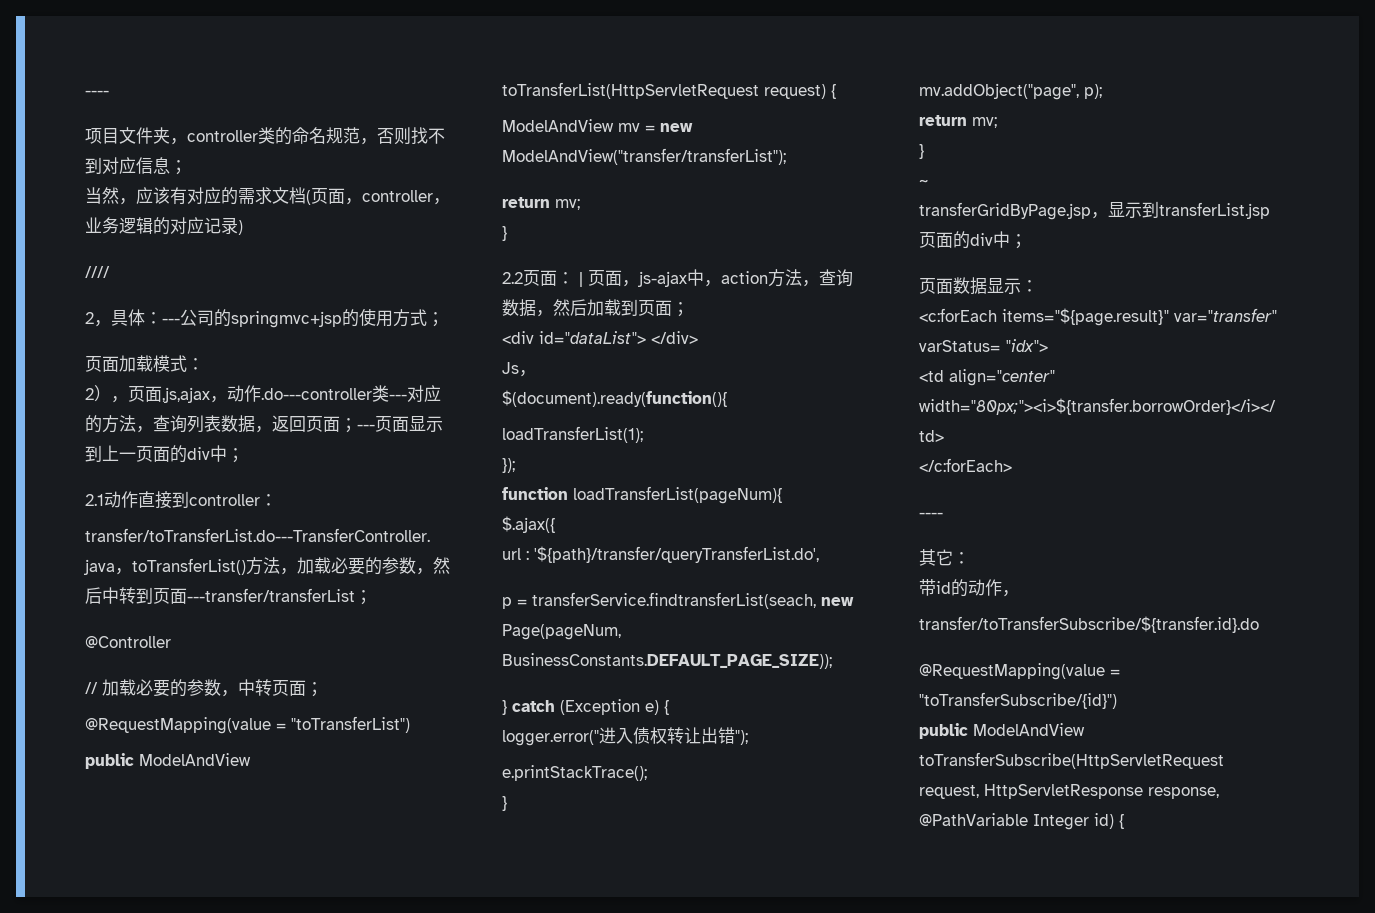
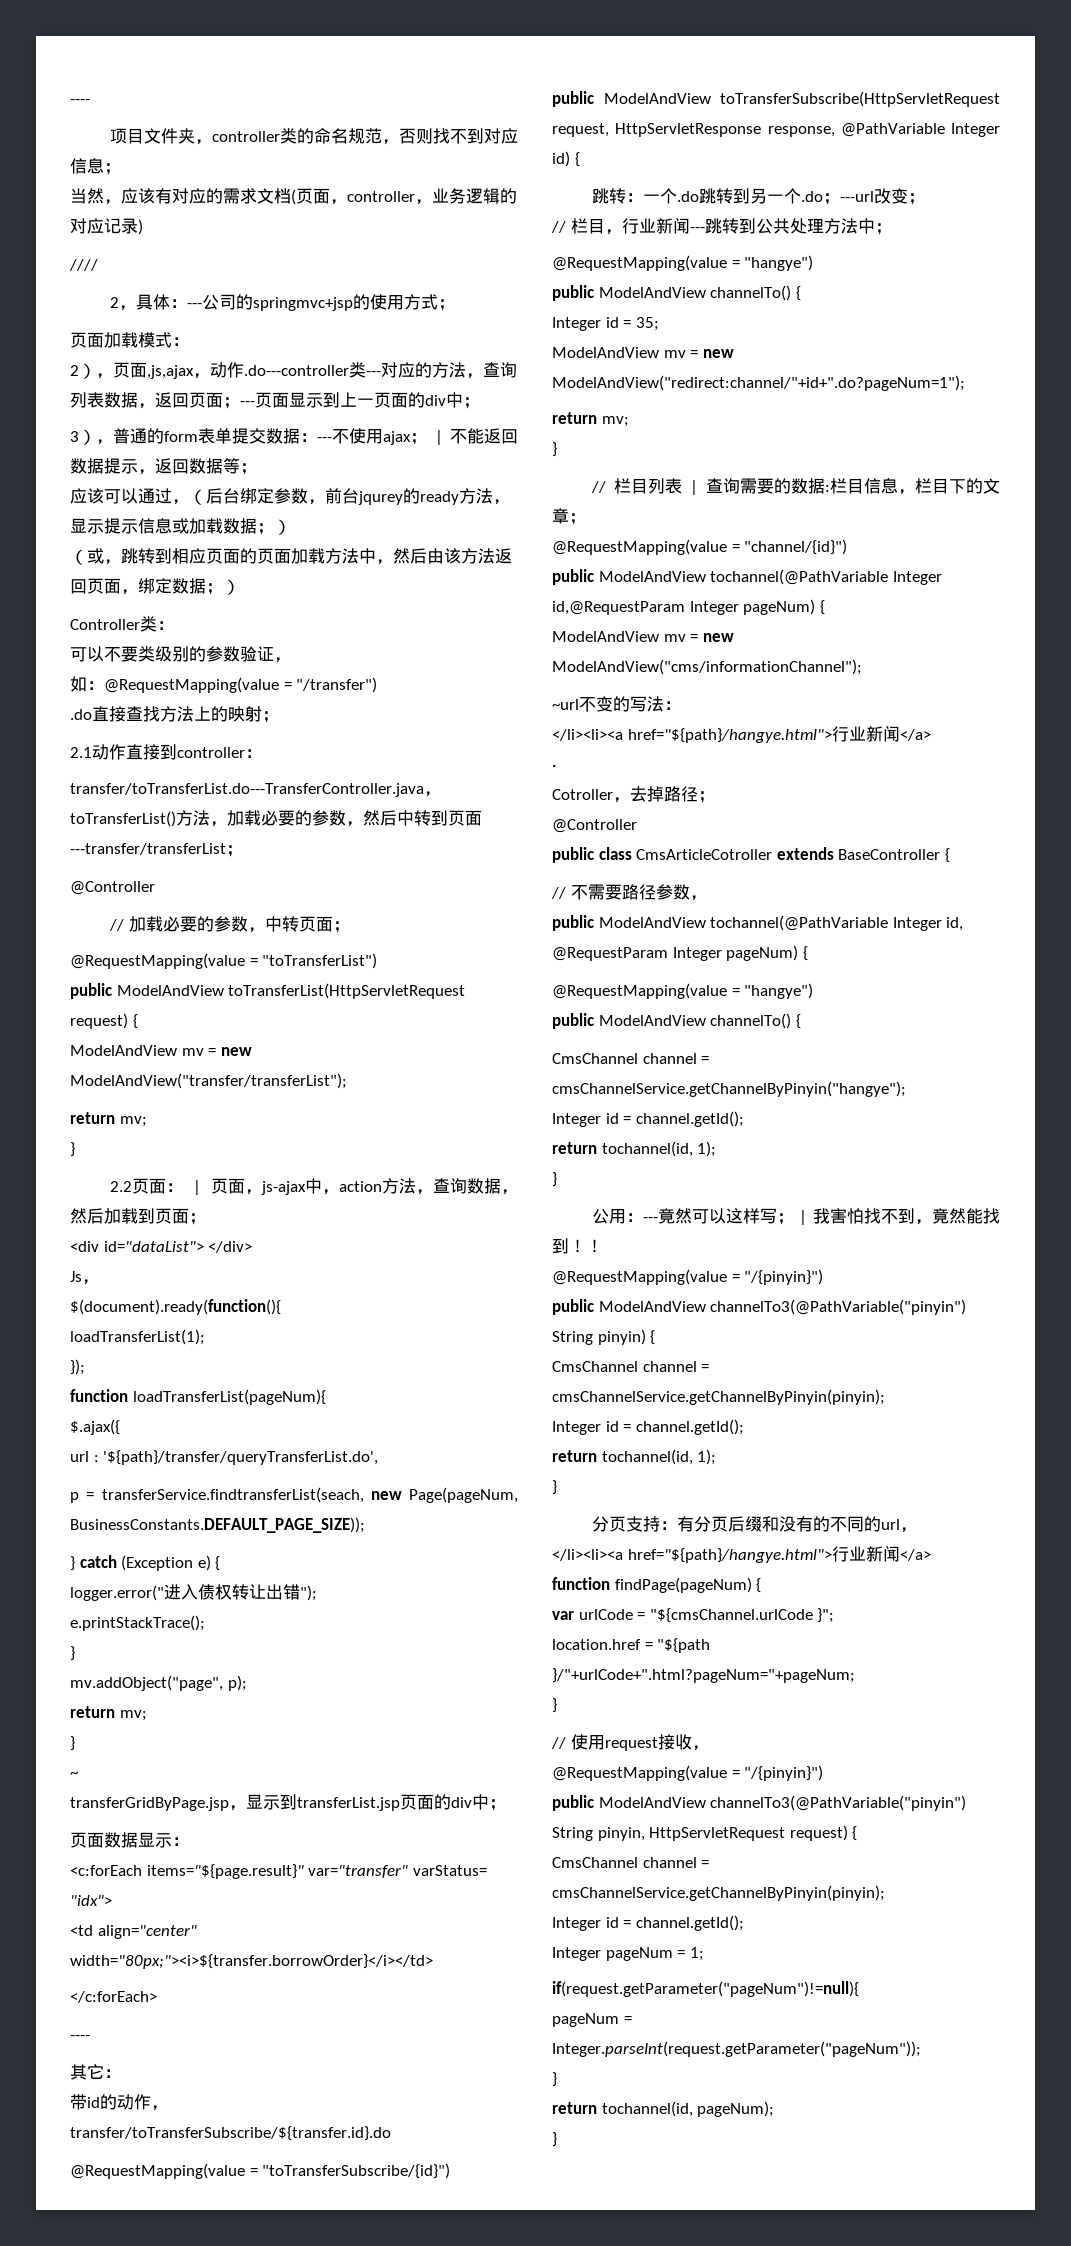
+ 3），普通的form表单提交数据：---不使用ajax； | 不能返回数据提示，返回数据等；
+ 应该可以通过，（后台绑定参数，前台jqurey的ready方法，显示提示信息或加载数据；）
+ （或，跳转到相应页面的页面加载方法中，然后由该方法返回页面，绑定数据；）
+ Controller类：
+ 可以不要类级别的参数验证，
+ 如：@RequestMapping(value = "/transfer")
+ .do直接查找方法上的映射；
+ 跳转：一个.do跳转到另一个.do；---url改变；
+ // 栏目，行业新闻---跳转到公共处理方法中；
+ @RequestMapping(value = "hangye")
+ public ModelAndView channelTo() {
+ Integer id = 35;
+ ModelAndView mv = new ModelAndView("redirect:channel/"+id+".do?pageNum=1");
+ return mv;
+ }
+ // 栏目列表 | 查询需要的数据:栏目信息，栏目下的文章；
+ @RequestMapping(value = "channel/{id}")
+ public ModelAndView tochannel(@PathVariable Integer id,@RequestParam Integer pageNum) {
+ ModelAndView mv = new ModelAndView("cms/informationChannel");
+ ~url不变的写法：
+ </li><li><a href="${path}/hangye.html">行业新闻</a>
+ ·
+ Cotroller，去掉路径；
+ @Controller
+ public class CmsArticleCotroller extends BaseController {
+ // 不需要路径参数，
+ public ModelAndView tochannel(@PathVariable Integer id, @RequestParam Integer pageNum) {
+ @RequestMapping(value = "hangye")
+ public ModelAndView channelTo() {
+ CmsChannel channel = cmsChannelService.getChannelByPinyin("hangye");
+ Integer id = channel.getId();
+ return tochannel(id, 1);
+ }
+ 公用：---竟然可以这样写； | 我害怕找不到，竟然能找到！！
+ @RequestMapping(value = "/{pinyin}")
+ public ModelAndView channelTo3(@PathVariable("pinyin") String pinyin) {
+ CmsChannel channel = cmsChannelService.getChannelByPinyin(pinyin);
+ Integer id = channel.getId();
+ return tochannel(id, 1);
+ }
+ 分页支持：有分页后缀和没有的不同的url，
+ </li><li><a href="${path}/hangye.html">行业新闻</a>
+ function findPage(pageNum) {
+ var urlCode = "${cmsChannel.urlCode }";
+ location.href = "${path }/"+urlCode+".html?pageNum="+pageNum;
+ }
+ // 使用request接收，
+ @RequestMapping(value = "/{pinyin}")
+ public ModelAndView channelTo3(@PathVariable("pinyin") String pinyin, HttpServletRequest request) {
+ CmsChannel channel = cmsChannelService.getChannelByPinyin(pinyin);
+ Integer id = channel.getId();
+ Integer pageNum = 1;
+ if(request.getParameter("pageNum")!=null){
+ pageNum = Integer.parseInt(request.getParameter("pageNum"));
+ }
+ return tochannel(id, pageNum);
+ }

